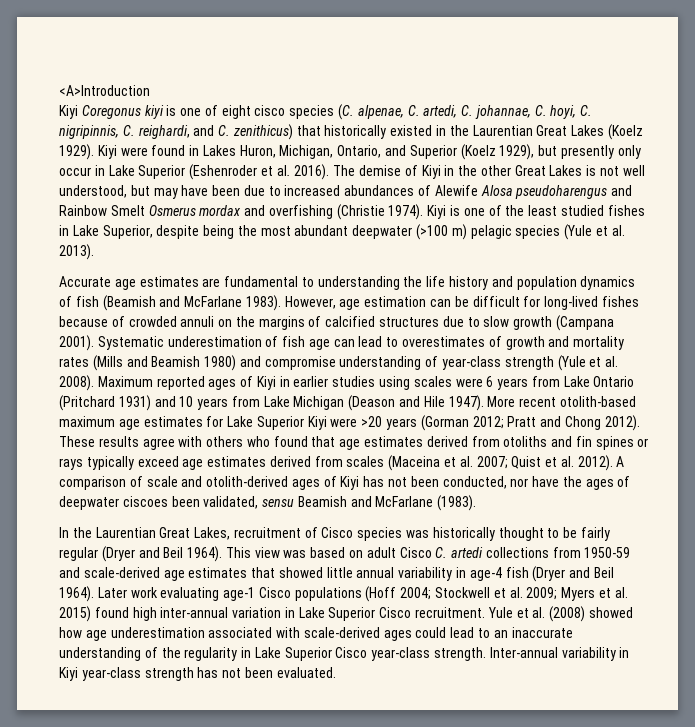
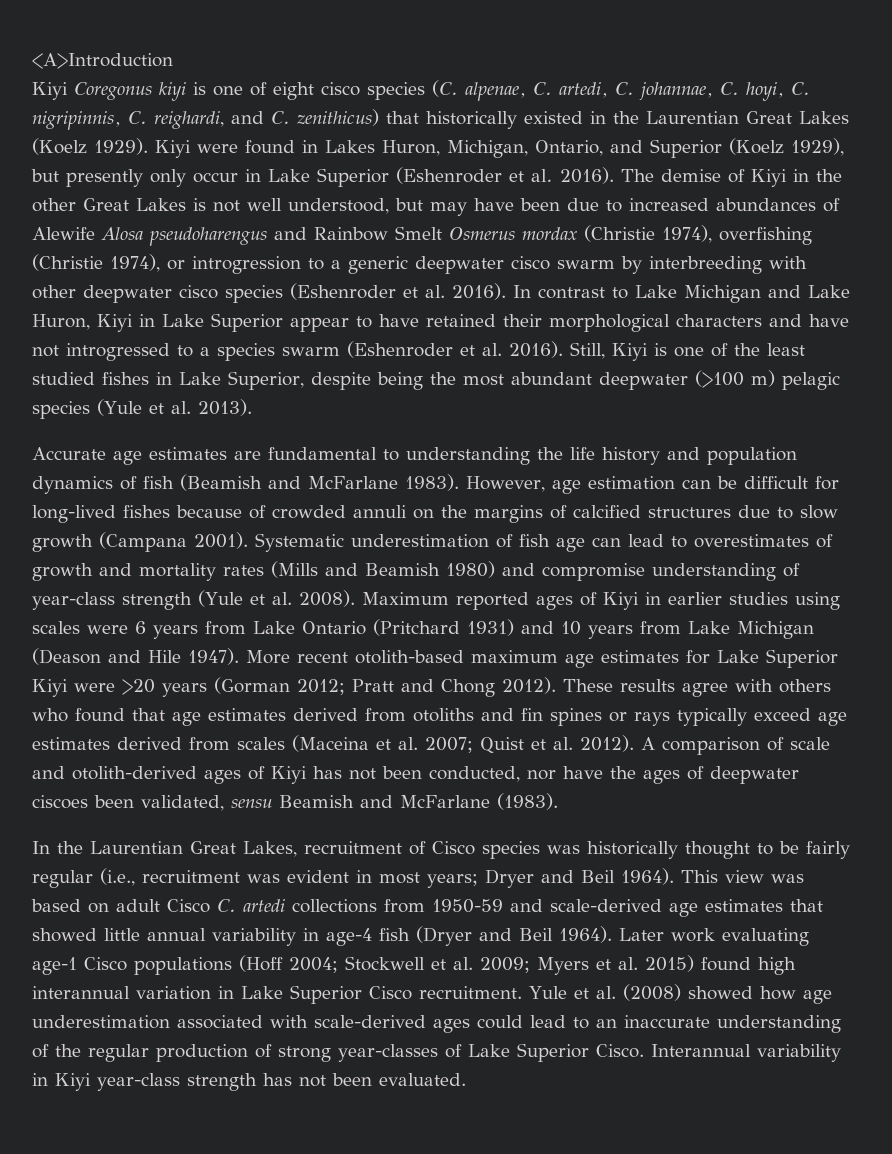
- The demise of Kiyi in the other Great Lakes is not well understood, but may have been due to increased abundances of Alewife Alosa pseudoharengus and Rainbow Smelt Osmerus mordax and overfishing (Christie 1974). Kiyi is one of the least studied fishes in Lake Superior, despite being the most abundant deepwater (>100 m) pelagic species (Yule et al. 2013).
+ The demise of Kiyi in the other Great Lakes is not well understood, but may have been due to increased abundances of Alewife Alosa pseudoharengus and Rainbow Smelt Osmerus mordax (Christie 1974), overfishing (Christie 1974), or introgression to a generic deepwater cisco swarm by interbreeding with other deepwater cisco species (Eshenroder et al. 2016). In contrast to Lake Michigan and Lake Huron, Kiyi in Lake Superior appear to have retained their morphological characters and have not introgressed to a species swarm (Eshenroder et al. 2016). Still, Kiyi is one of the least studied fishes in Lake Superior, despite being the most abundant deepwater (>100 m) pelagic species (Yule et al. 2013).
- In the Laurentian Great Lakes, recruitment of Cisco species was historically thought to be fairly regular (Dryer and Beil 1964).
+ In the Laurentian Great Lakes, recruitment of Cisco species was historically thought to be fairly regular (i.e., recruitment was evident in most years; Dryer and Beil 1964).
- Later work evaluating age-1 Cisco populations (Hoff 2004; Stockwell et al. 2009; Myers et al. 2015) found high inter-annual variation in Lake Superior Cisco recruitment.
+ Later work evaluating age-1 Cisco populations (Hoff 2004; Stockwell et al. 2009; Myers et al. 2015) found high interannual variation in Lake Superior Cisco recruitment.
- Yule et al. (2008) showed how age underestimation associated with scale-derived ages could lead to an inaccurate understanding of the regularity in Lake Superior Cisco year-class strength. Inter-annual variability in Kiyi year-class strength has not been evaluated.
+ Yule et al. (2008) showed how age underestimation associated with scale-derived ages could lead to an inaccurate understanding of the regular production of strong year-classes of Lake Superior Cisco. Interannual variability in Kiyi year-class strength has not been evaluated.

